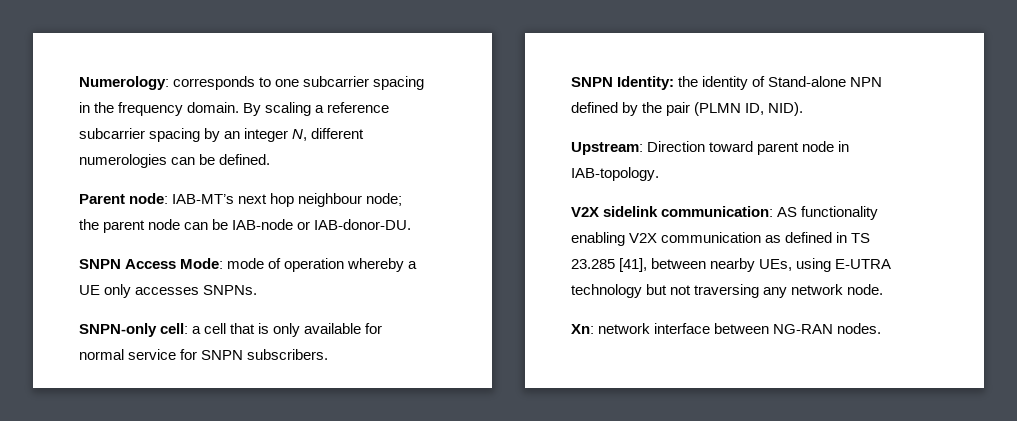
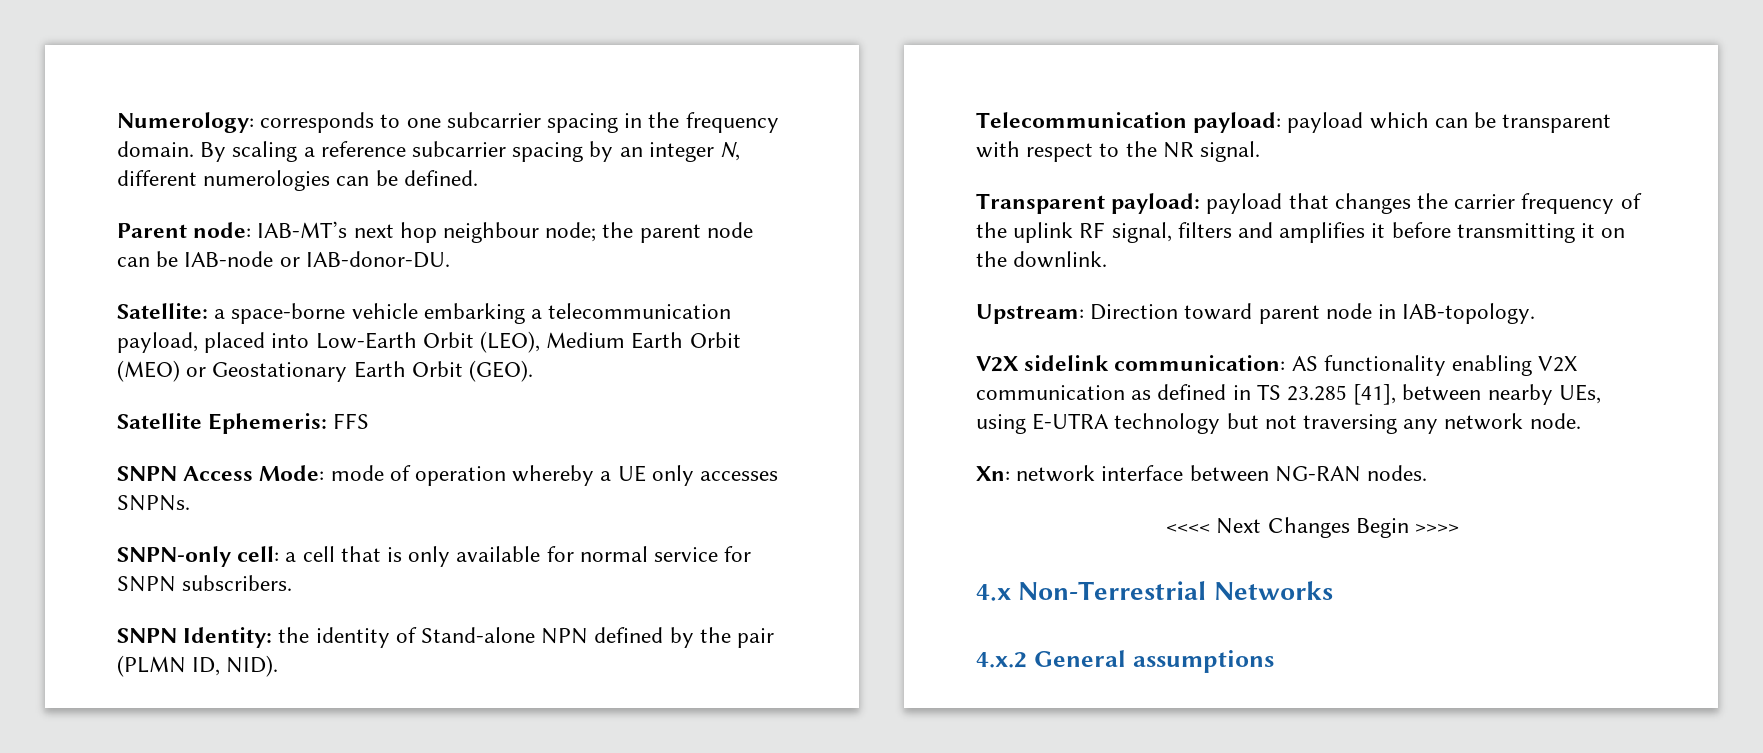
+ Satellite: a space-borne vehicle embarking a telecommunication payload, placed into Low-Earth Orbit (LEO), Medium Earth Orbit (MEO) or Geostationary Earth Orbit (GEO).
+ Satellite Ephemeris: FFS
+ Telecommunication payload: payload which can be transparent with respect to the NR signal.
+ Transparent payload: payload that changes the carrier frequency of the uplink RF signal, filters and amplifies it before transmitting it on the downlink.
+ <<<< Next Changes Begin >>>>
+ 4.x Non-Terrestrial Networks
+ 4.x.2 General assumptions

